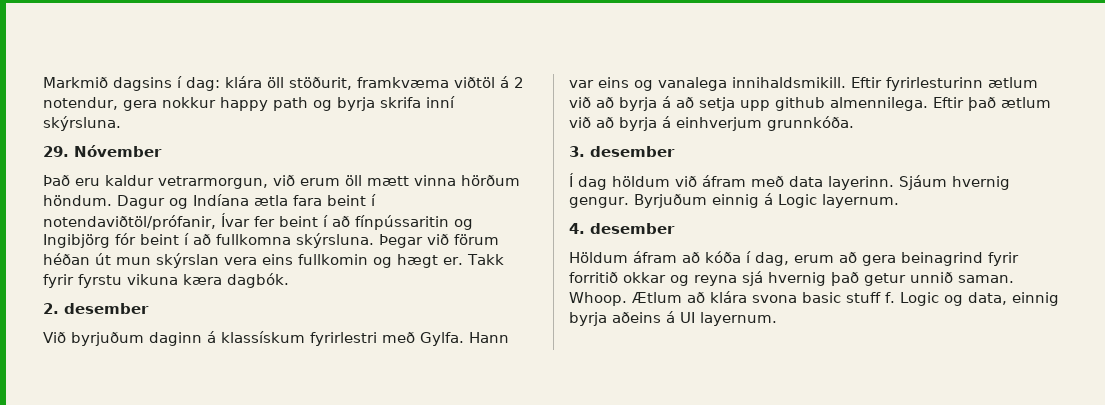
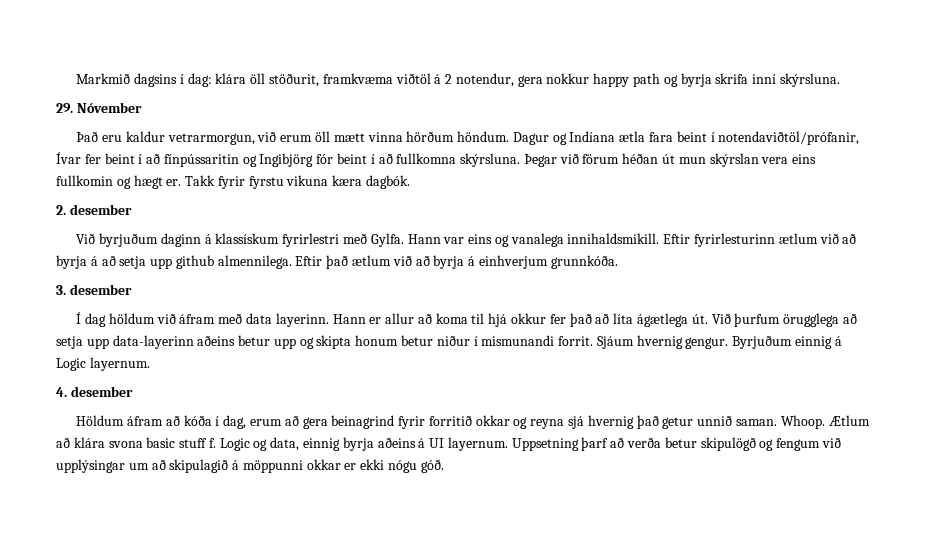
+ Hann er allur að koma til hjá okkur fer það að líta ágætlega út. Við þurfum örugglega að setja upp data-layerinn aðeins betur upp og skipta honum betur niður í mismunandi forrit.
+ Uppsetning þarf að verða betur skipulögð og fengum við upplýsingar um að skipulagið á möppunni okkar er ekki nógu góð.

